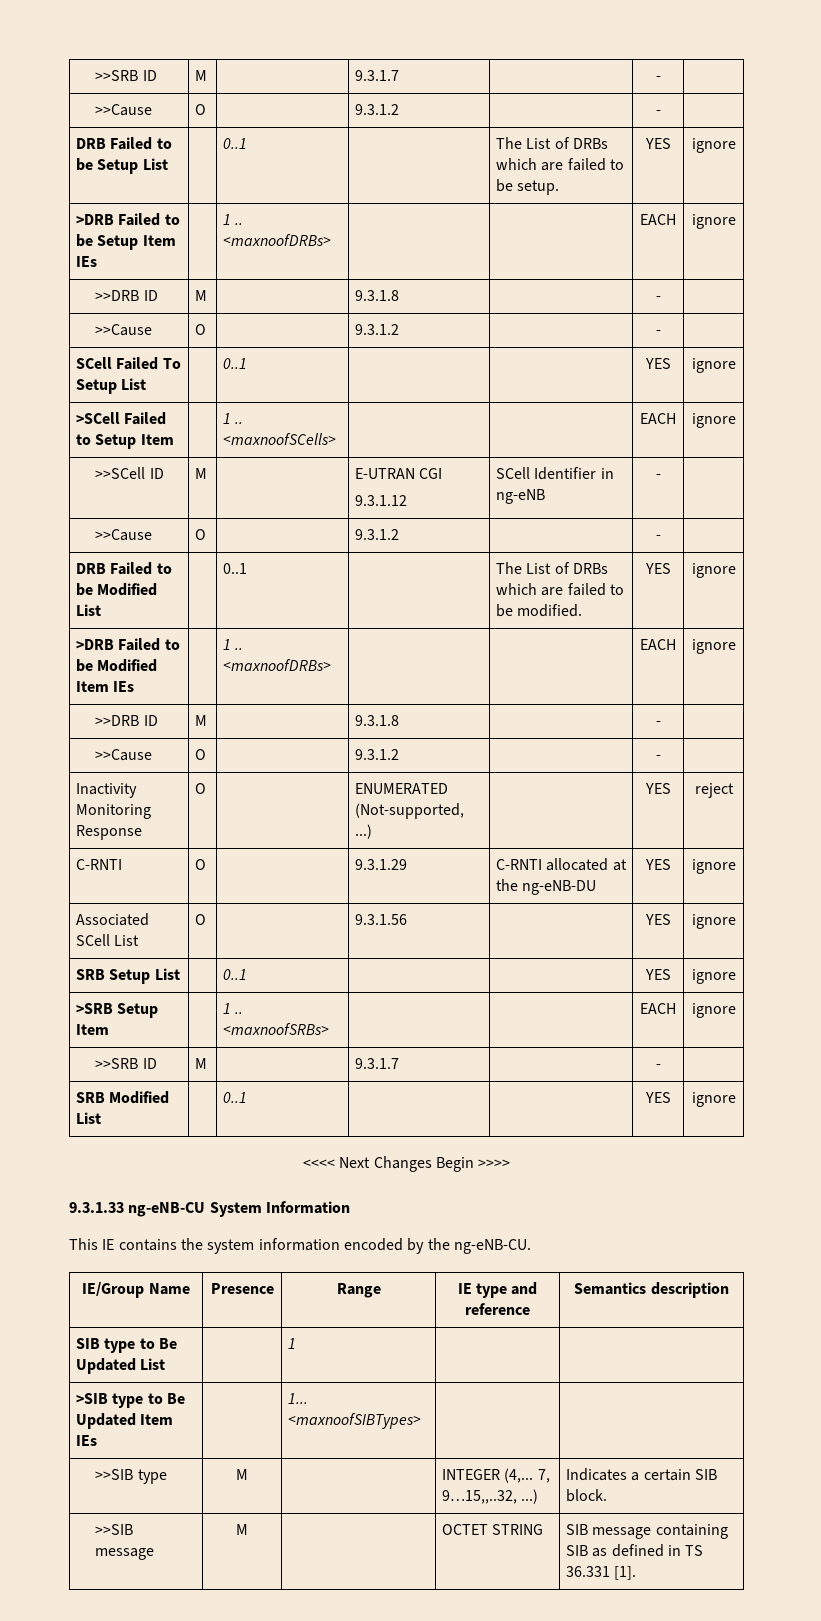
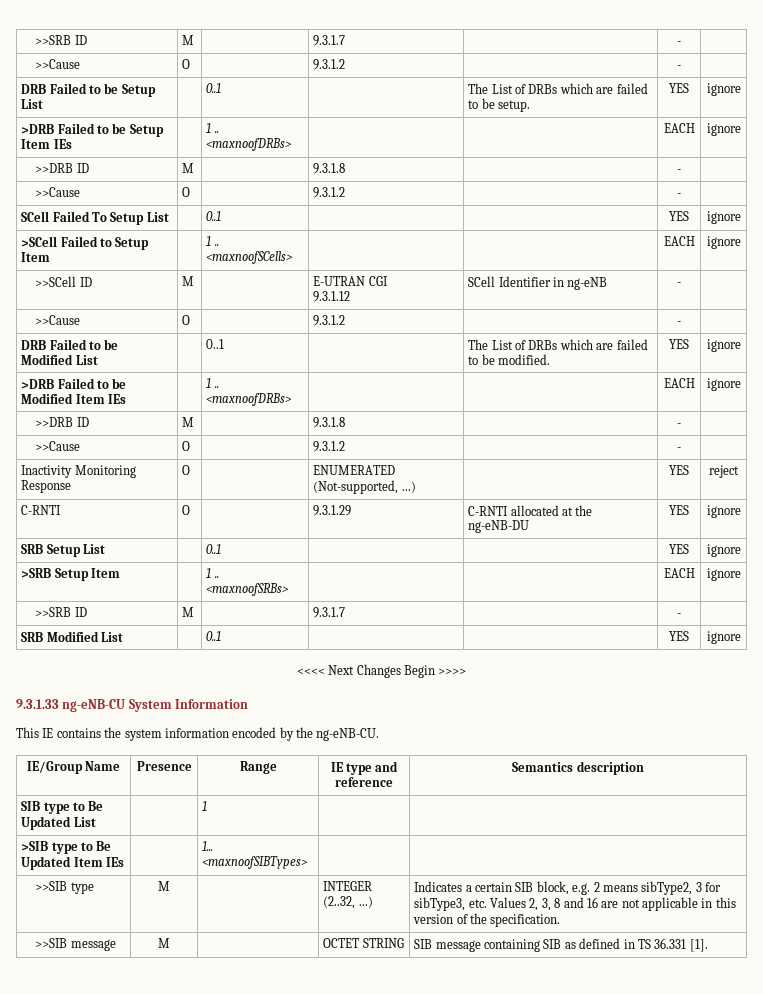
- Associated SCell List | O | | 9.3.1.56 | | YES | ignore
- >>SIB type | M | | INTEGER (4,... 7, 9…15,,..32, ...) | Indicates a certain SIB block.
+ >>SIB type | M | | INTEGER (2..32, ...) | Indicates a certain SIB block, e.g. 2 means sibType2, 3 for sibType3, etc. Values 2, 3, 8 and 16 are not applicable in this version of the specification.

